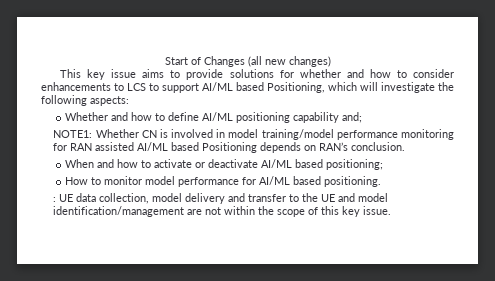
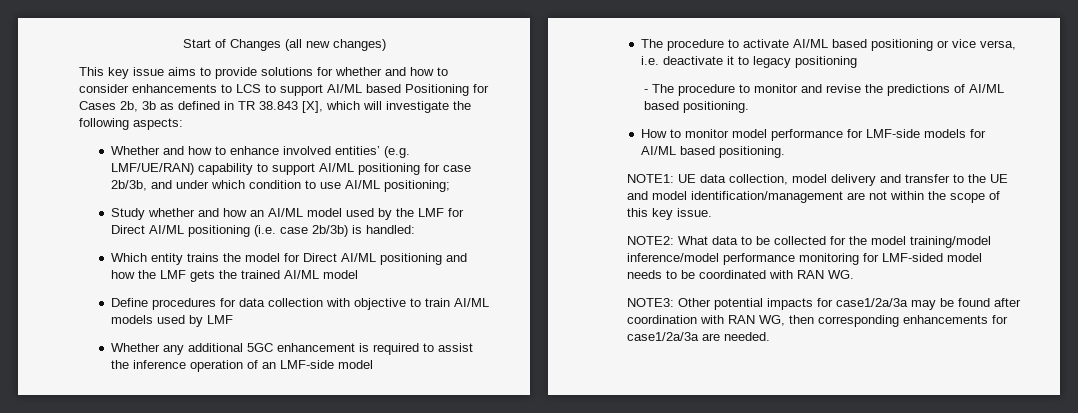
- This key issue aims to provide solutions for whether and how to consider enhancements to LCS to support AI/ML based Positioning, which will investigate the following aspects:
+ This key issue aims to provide solutions for whether and how to consider enhancements to LCS to support AI/ML based Positioning for Cases 2b, 3b as defined in TR 38.843 [X], which will investigate the following aspects:
- Whether and how to define AI/ML positioning capability and;
- NOTE1: Whether CN is involved in model training/model performance monitoring for RAN assisted AI/ML based Positioning depends on RAN’s conclusion.
- When and how to activate or deactivate AI/ML based positioning;
+ Whether and how to enhance involved entities’ (e.g. LMF/UE/RAN) capability to support AI/ML positioning for case 2b/3b, and under which condition to use AI/ML positioning;
+ Study whether and how an AI/ML model used by the LMF for Direct AI/ML positioning (i.e. case 2b/3b) is handled:
+ Which entity trains the model for Direct AI/ML positioning and how the LMF gets the trained AI/ML model
+ Define procedures for data collection with objective to train AI/ML models used by LMF
+ Whether any additional 5GC enhancement is required to assist the inference operation of an LMF-side model
+ The procedure to activate AI/ML based positioning or vice versa, i.e. deactivate it to legacy positioning
+ - The procedure to monitor and revise the predictions of AI/ML based positioning.
- How to monitor model performance for AI/ML based positioning.
- : UE data collection, model delivery and transfer to the UE and model identification/management are not within the scope of this key issue.
+ How to monitor model performance for LMF-side models for AI/ML based positioning.
+ NOTE1: UE data collection, model delivery and transfer to the UE and model identification/management are not within the scope of this key issue.
+ NOTE2: What data to be collected for the model training/model inference/model performance monitoring for LMF-sided model needs to be coordinated with RAN WG.
+ NOTE3: Other potential impacts for case1/2a/3a may be found after coordination with RAN WG, then corresponding enhancements for case1/2a/3a are needed.

